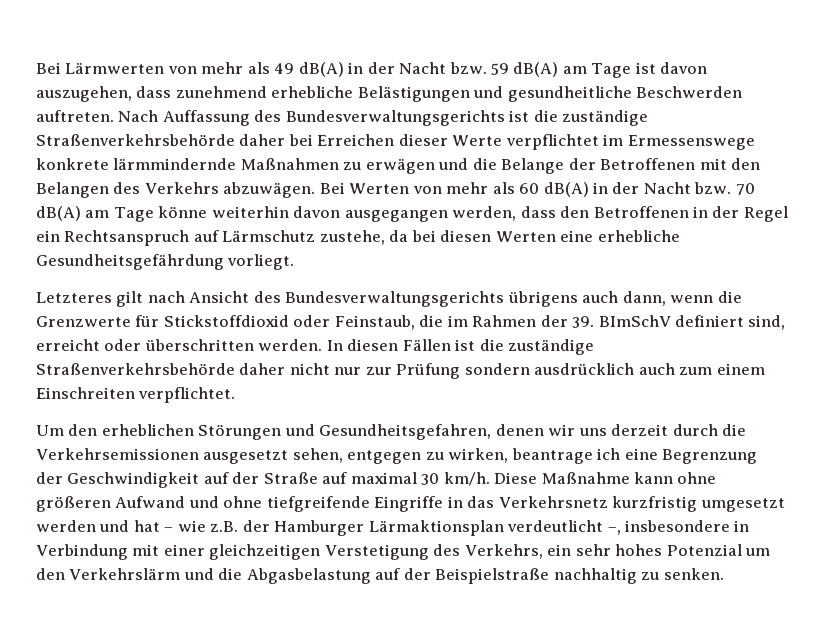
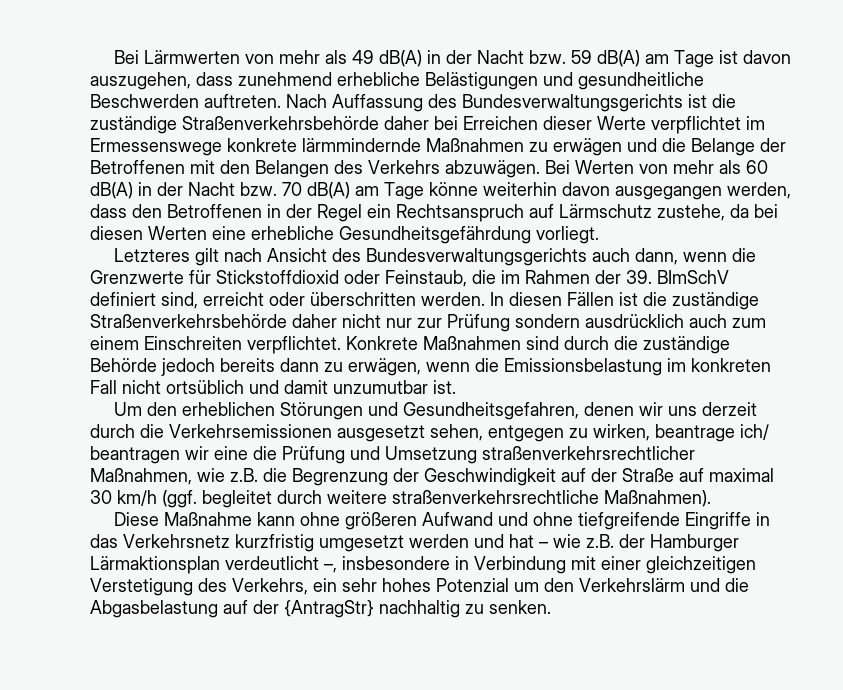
- Letzteres gilt nach Ansicht des Bundesverwaltungsgerichts übrigens auch dann, wenn die Grenzwerte für Stickstoffdioxid oder Feinstaub, die im Rahmen der 39. BImSchV definiert sind, erreicht oder überschritten werden.
+ Letzteres gilt nach Ansicht des Bundesverwaltungsgerichts auch dann, wenn die Grenzwerte für Stickstoffdioxid oder Feinstaub, die im Rahmen der 39. BImSchV definiert sind, erreicht oder überschritten werden.
+ Konkrete Maßnahmen sind durch die zuständige Behörde jedoch bereits dann zu erwägen, wenn die Emissionsbelastung im konkreten Fall nicht ortsüblich und damit unzumutbar ist.
- Um den erheblichen Störungen und Gesundheitsgefahren, denen wir uns derzeit durch die Verkehrsemissionen ausgesetzt sehen, entgegen zu wirken, beantrage ich eine Begrenzung der Geschwindigkeit auf der Straße auf maximal 30 km/h. Diese Maßnahme kann ohne größeren Aufwand und ohne tiefgreifende Eingriffe in das Verkehrsnetz kurzfristig umgesetzt werden und hat – wie z.B. der Hamburger Lärmaktionsplan verdeutlicht –, insbesondere in Verbindung mit einer gleichzeitigen Verstetigung des Verkehrs, ein sehr hohes Potenzial um den Verkehrslärm und die Abgasbelastung auf der Beispielstraße nachhaltig zu senken.
+ Um den erheblichen Störungen und Gesundheitsgefahren, denen wir uns derzeit durch die Verkehrsemissionen ausgesetzt sehen, entgegen zu wirken, beantrage ich/ beantragen wir eine die Prüfung und Umsetzung straßenverkehrsrechtlicher Maßnahmen, wie z.B. die Begrenzung der Geschwindigkeit auf der Straße auf maximal 30 km/h (ggf. begleitet durch weitere straßenverkehrsrechtliche Maßnahmen).
+ Diese Maßnahme kann ohne größeren Aufwand und ohne tiefgreifende Eingriffe in das Verkehrsnetz kurzfristig umgesetzt werden und hat – wie z.B. der Hamburger Lärmaktionsplan verdeutlicht –, insbesondere in Verbindung mit einer gleichzeitigen Verstetigung des Verkehrs, ein sehr hohes Potenzial um den Verkehrslärm und die Abgasbelastung auf der {AntragStr} nachhaltig zu senken.

